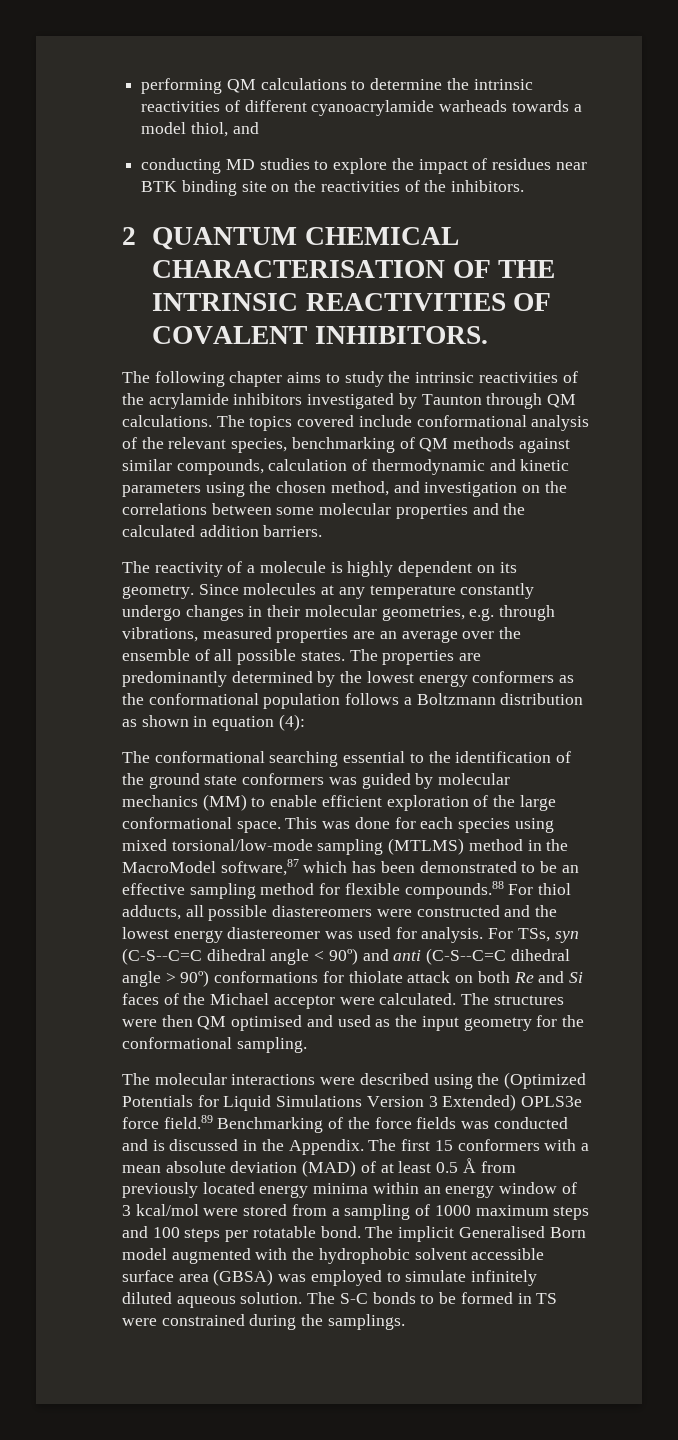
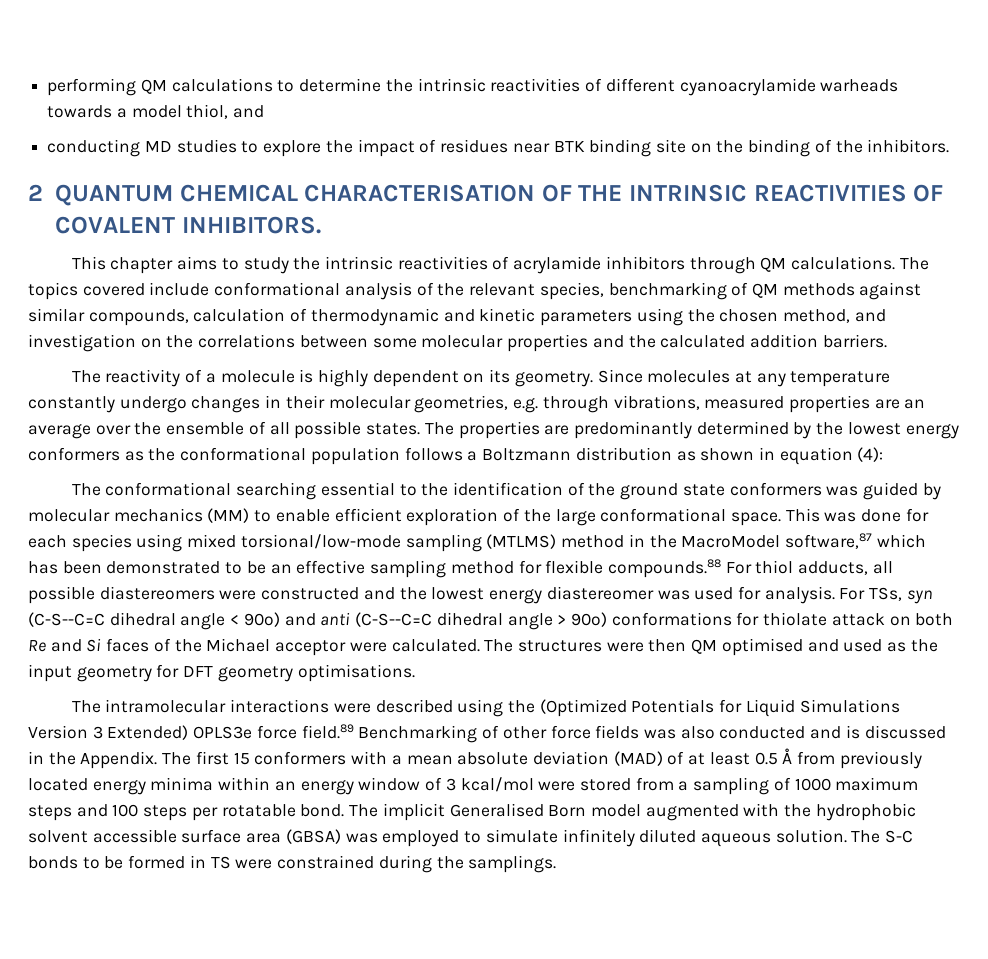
- conducting MD studies to explore the impact of residues near BTK binding site on the reactivities of the inhibitors.
+ conducting MD studies to explore the impact of residues near BTK binding site on the binding of the inhibitors.
- The following chapter aims to study the intrinsic reactivities of the acrylamide inhibitors investigated by Taunton through QM calculations.
+ This chapter aims to study the intrinsic reactivities of acrylamide inhibitors through QM calculations.
- The structures were then QM optimised and used as the input geometry for the conformational sampling.
- The molecular interactions were described using the (Optimized Potentials for Liquid Simulations Version 3 Extended) OPLS3e force field.89 Benchmarking of the force fields was conducted and is discussed in the Appendix.
+ The structures were then QM optimised and used as the input geometry for DFT geometry optimisations.
+ The intramolecular interactions were described using the (Optimized Potentials for Liquid Simulations Version 3 Extended) OPLS3e force field.89 Benchmarking of other force fields was also conducted and is discussed in the Appendix.

